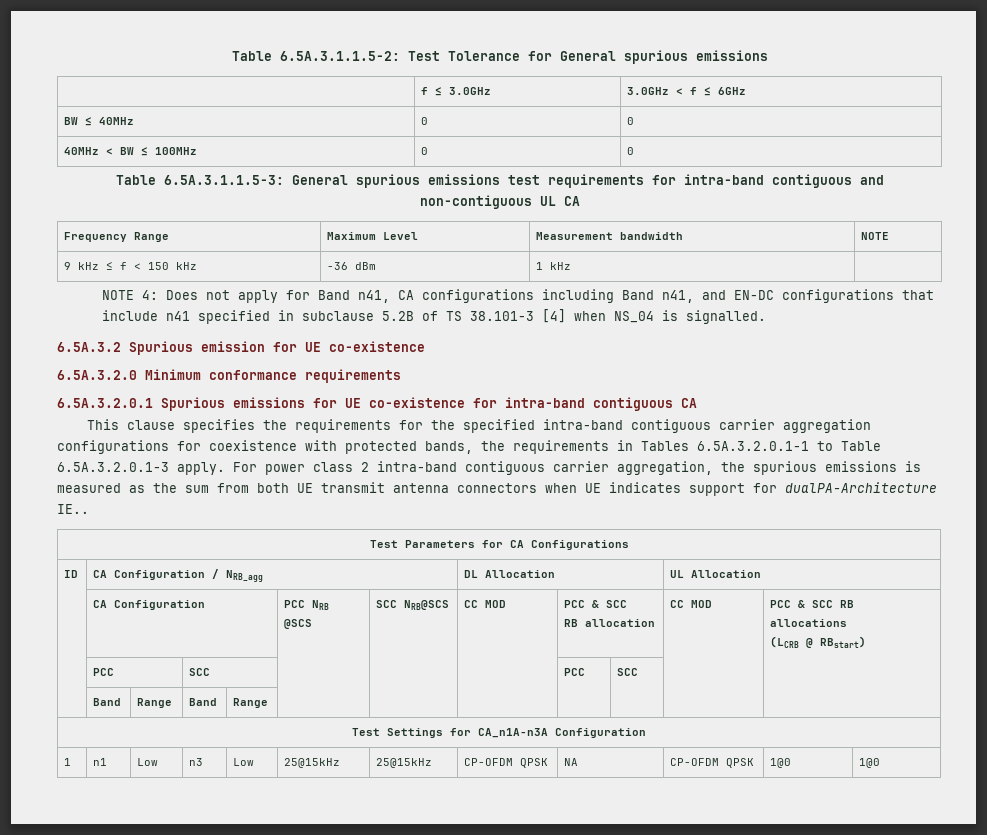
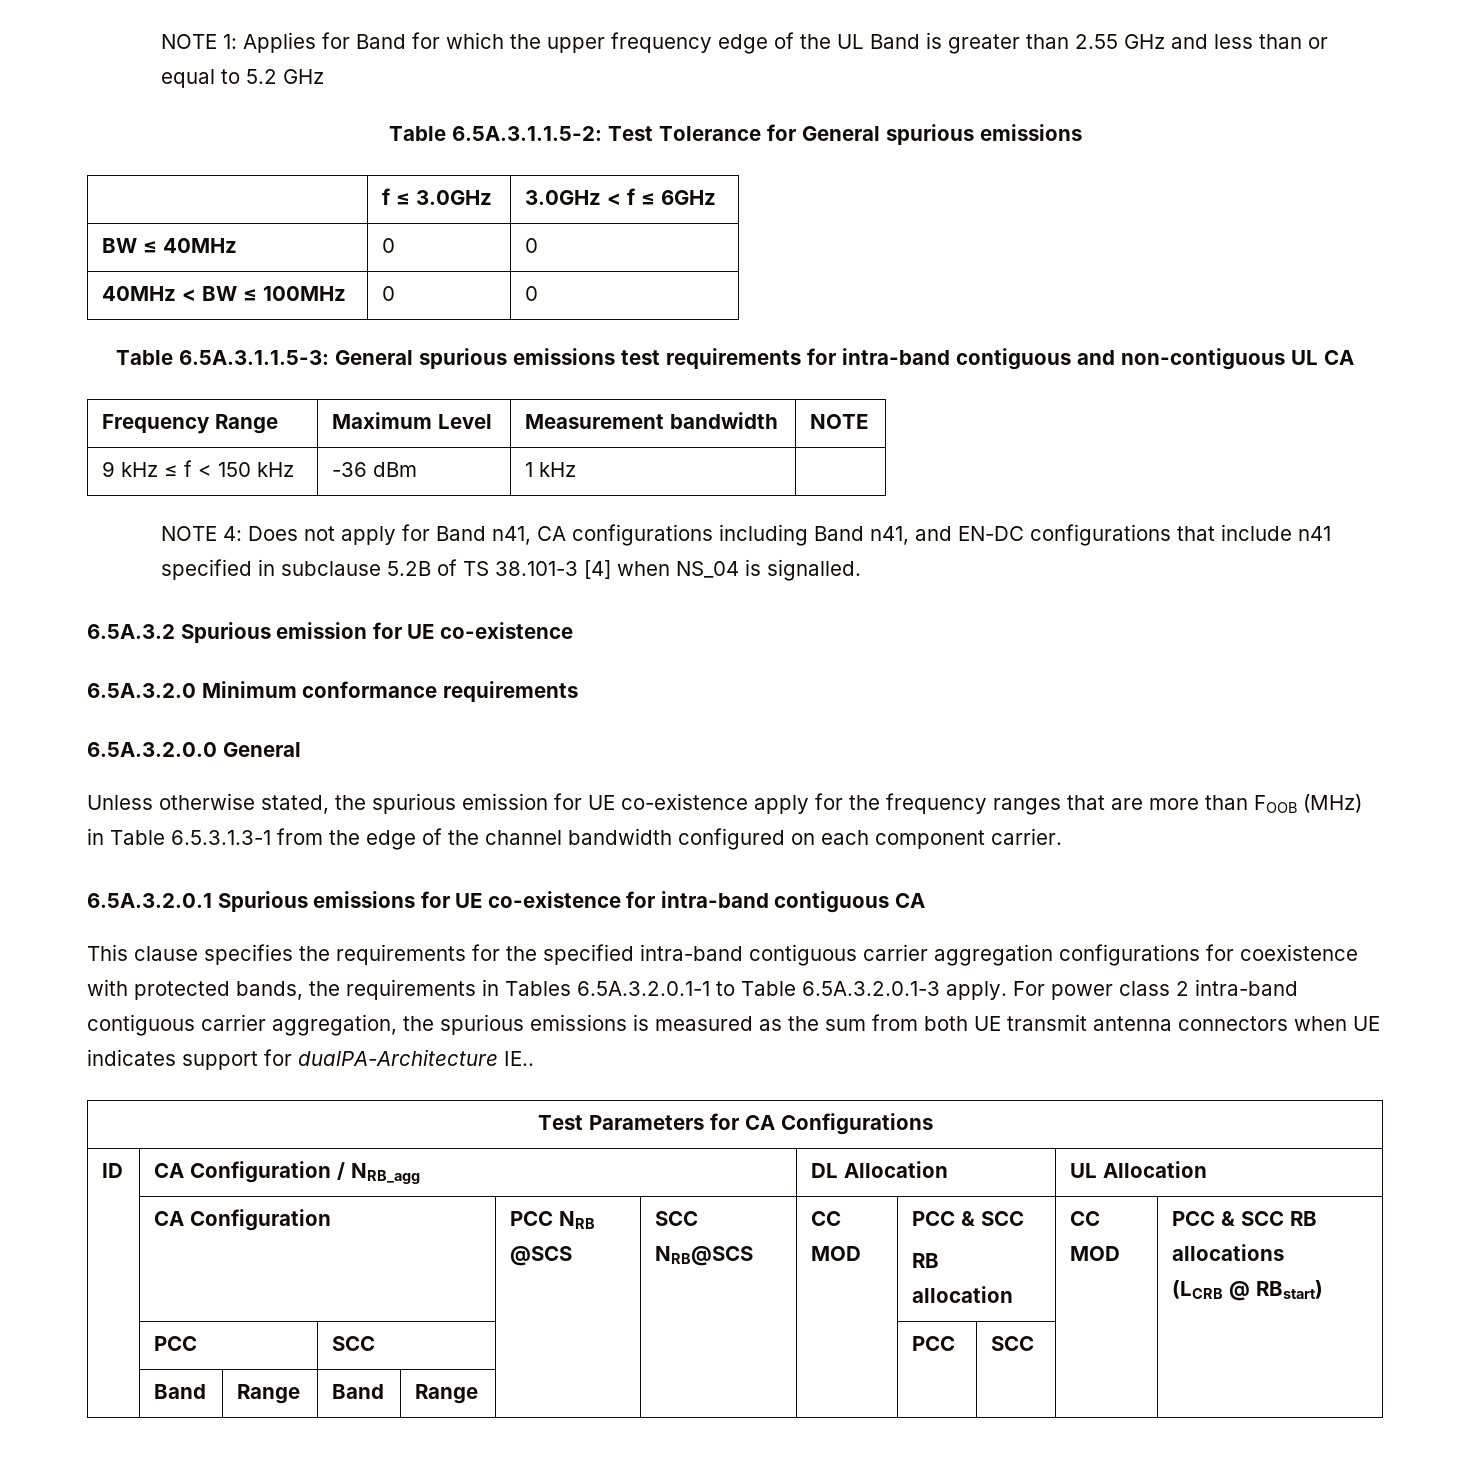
+ NOTE 1: Applies for Band for which the upper frequency edge of the UL Band is greater than 2.55 GHz and less than or equal to 5.2 GHz
+ 6.5A.3.2.0.0 General
+ Unless otherwise stated, the spurious emission for UE co-existence apply for the frequency ranges that are more than FOOB (MHz) in Table 6.5.3.1.3-1 from the edge of the channel bandwidth configured on each component carrier.
- Test Settings for CA_n1A-n3A Configuration
- 1 | n1 | Low | n3 | Low | 25@15kHz | 25@15kHz | CP-OFDM QPSK | NA | CP-OFDM QPSK | 1@0 | 1@0

